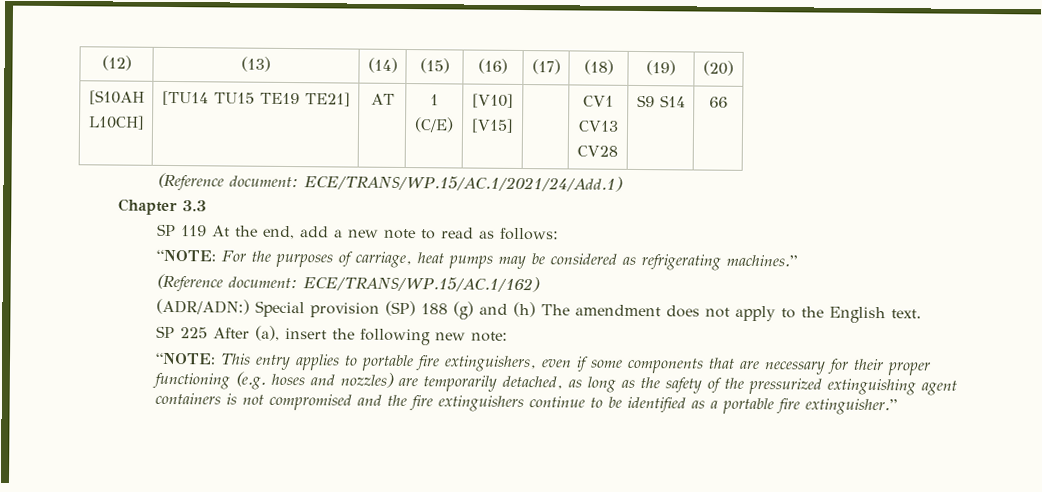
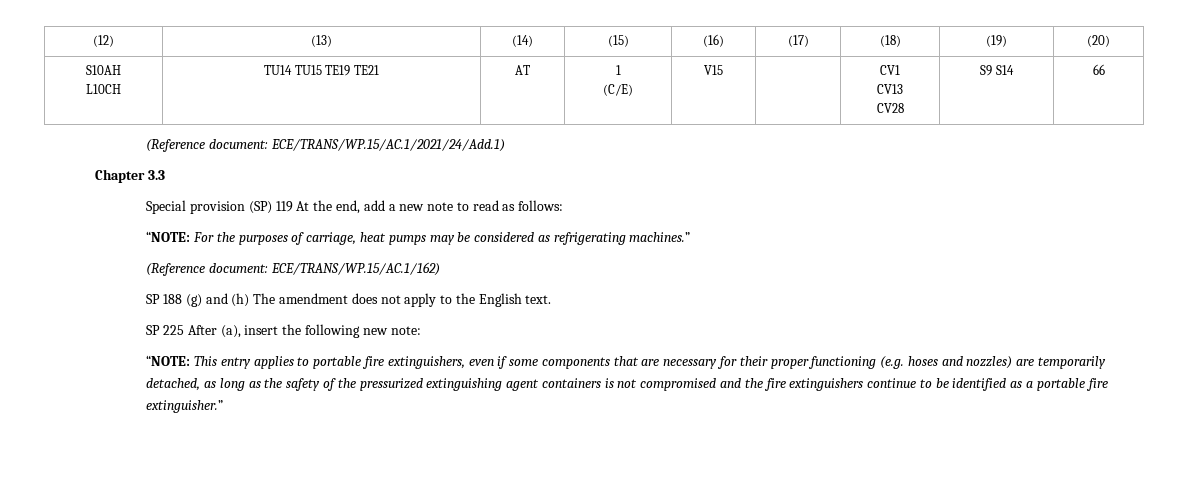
- [S10AH
- L10CH] | [TU14 TU15 TE19 TE21] | AT | 1
- (C/E) | [V10]
- [V15] | | CV1
+ S10AH
+ L10CH | TU14 TU15 TE19 TE21 | AT | 1
+ (C/E) | V15 | | CV1
- SP 119 At the end, add a new note to read as follows:
+ Special provision (SP) 119 At the end, add a new note to read as follows:
- (ADR/ADN:) Special provision (SP) 188 (g) and (h) The amendment does not apply to the English text.
+ SP 188 (g) and (h) The amendment does not apply to the English text.

